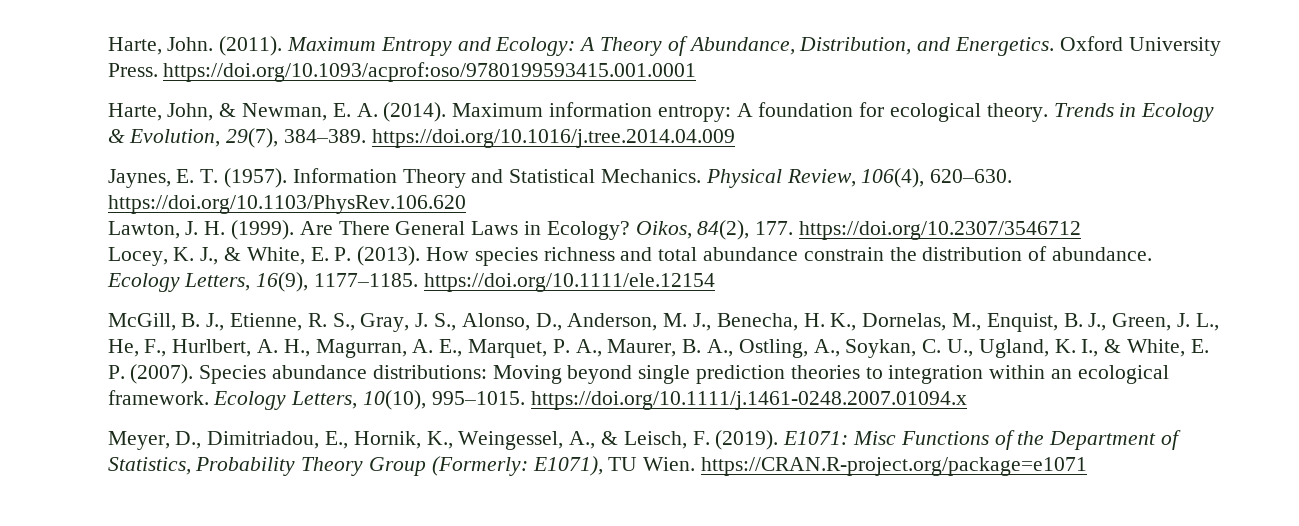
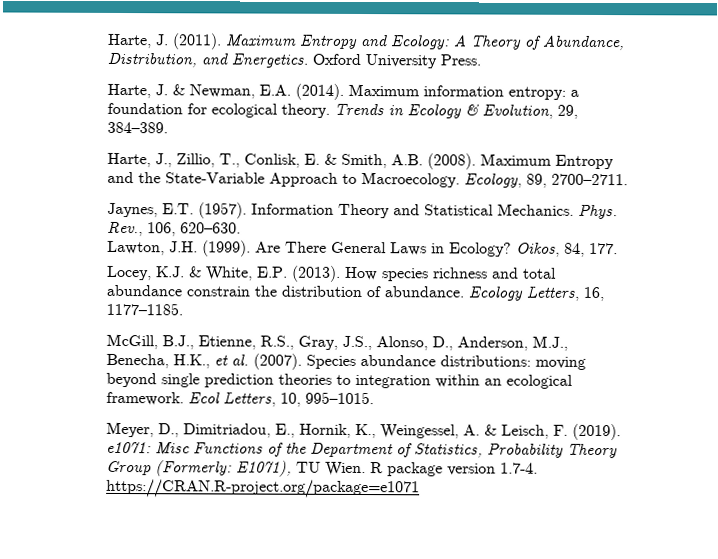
- Harte, John. (2011).
+ Harte, J. (2011).
- Oxford University Press. https://doi.org/10.1093/acprof:oso/9780199593415.001.0001
- Harte, John, & Newman, E. A. (2014).
+ Oxford University Press.
+ Harte, J. & Newman, E.A. (2014).
- Maximum information entropy: A foundation for ecological theory.
+ Maximum information entropy: a foundation for ecological theory.
- Trends in Ecology & Evolution, 29(7), 384–389. https://doi.org/10.1016/j.tree.2014.04.009
+ Trends in Ecology & Evolution, 29, 384–389.
+ Harte, J., Zillio, T., Conlisk, E. & Smith, A.B. (2008). Maximum Entropy and the State-Variable Approach to Macroecology. Ecology, 89, 2700–2711.
- Jaynes, E. T. (1957).
+ Jaynes, E.T. (1957).
- Physical Review, 106(4), 620–630. https://doi.org/10.1103/PhysRev.106.620
+ Phys. Rev., 106, 620–630.
- Lawton, J. H. (1999).
+ Lawton, J.H. (1999).
- Oikos, 84(2), 177. https://doi.org/10.2307/3546712
+ Oikos, 84, 177.
- Locey, K. J., & White, E. P. (2013).
+ Locey, K.J. & White, E.P. (2013).
- Ecology Letters, 16(9), 1177–1185. https://doi.org/10.1111/ele.12154
+ Ecology Letters, 16, 1177–1185.
- McGill, B. J., Etienne, R. S., Gray, J. S., Alonso, D., Anderson, M. J., Benecha, H. K., Dornelas, M., Enquist, B. J., Green, J. L., He, F., Hurlbert, A. H., Magurran, A. E., Marquet, P. A., Maurer, B. A., Ostling, A., Soykan, C. U., Ugland, K. I., & White, E. P. (2007).
+ McGill, B.J., Etienne, R.S., Gray, J.S., Alonso, D., Anderson, M.J., Benecha, H.K., et al. (2007).
- Species abundance distributions: Moving beyond single prediction theories to integration within an ecological framework.
+ Species abundance distributions: moving beyond single prediction theories to integration within an ecological framework.
- Ecology Letters, 10(10), 995–1015. https://doi.org/10.1111/j.1461-0248.2007.01094.x
+ Ecol Letters, 10, 995–1015.
- Meyer, D., Dimitriadou, E., Hornik, K., Weingessel, A., & Leisch, F. (2019). E1071: Misc Functions of the Department of Statistics, Probability Theory Group (Formerly: E1071), TU Wien. https://CRAN.R-project.org/package=e1071
+ Meyer, D., Dimitriadou, E., Hornik, K., Weingessel, A. & Leisch, F. (2019). e1071: Misc Functions of the Department of Statistics, Probability Theory Group (Formerly: E1071), TU Wien. R package version 1.7-4. https://CRAN.R-project.org/package=e1071

